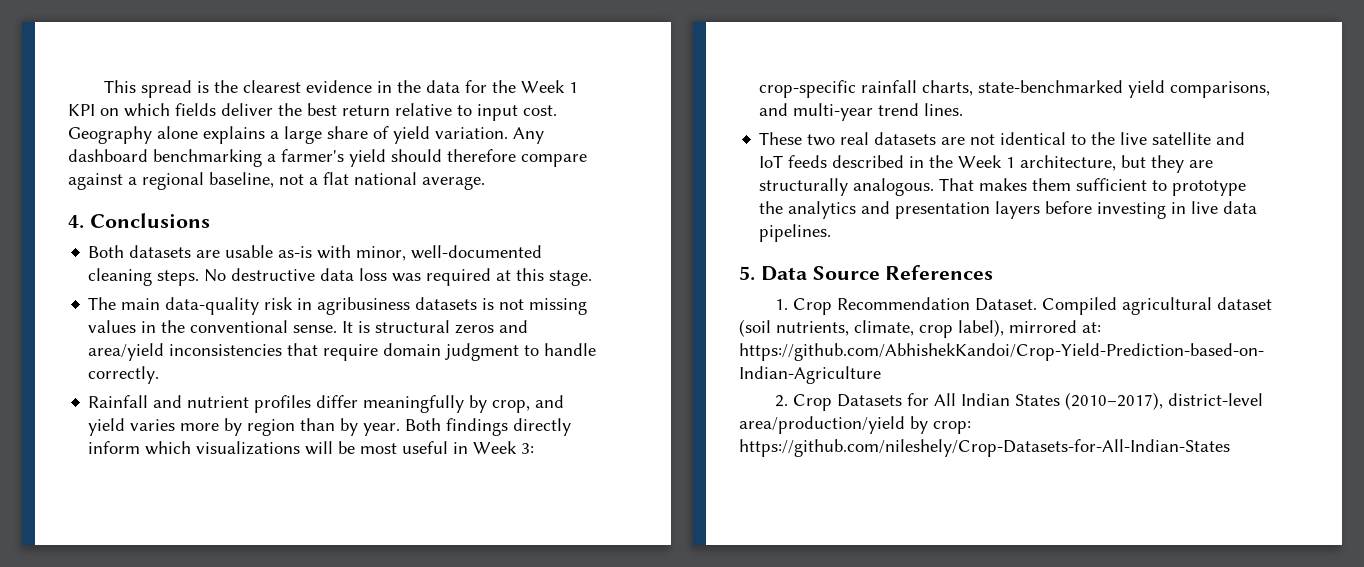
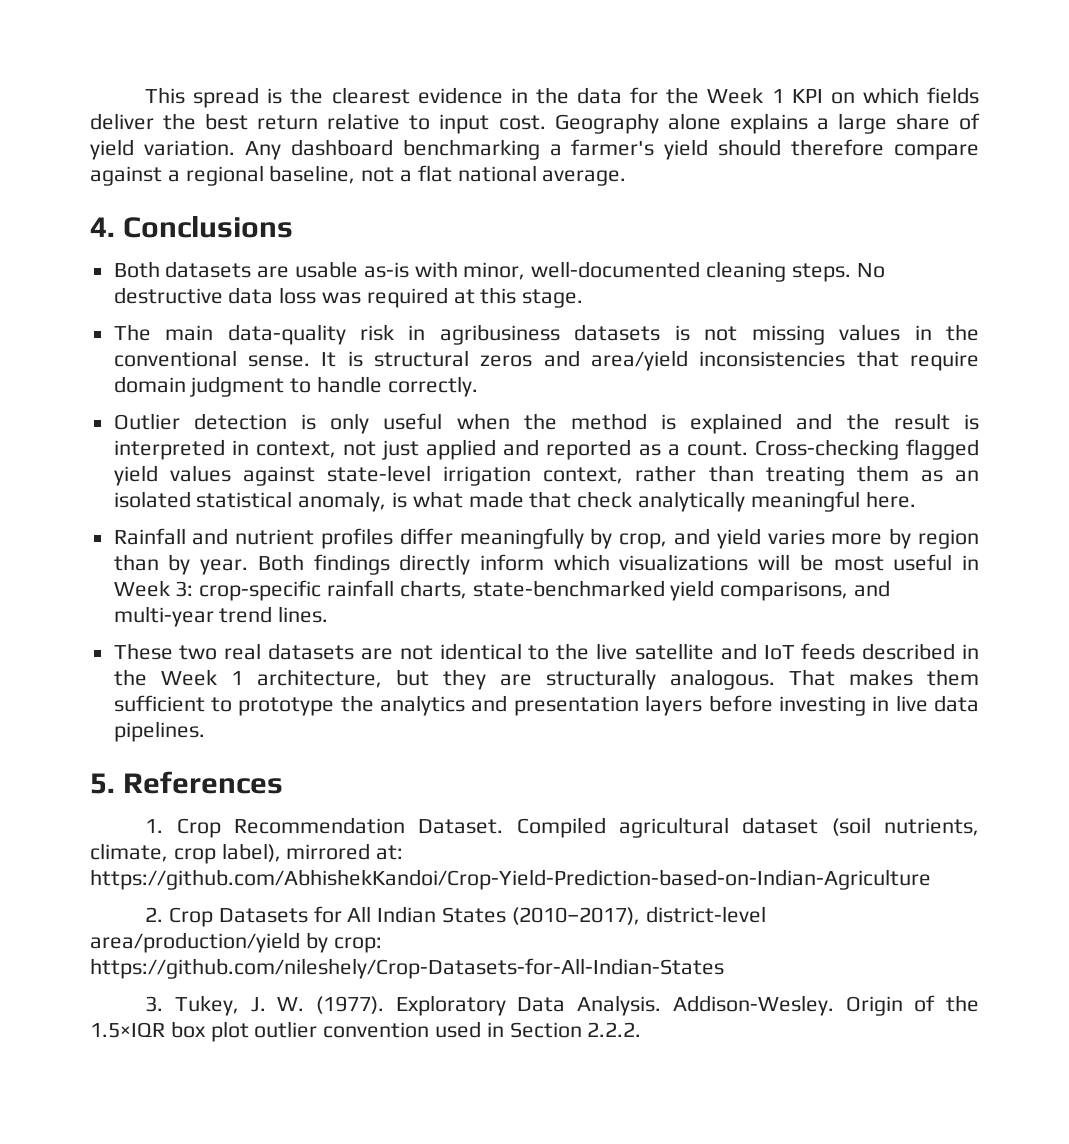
+ Outlier detection is only useful when the method is explained and the result is interpreted in context, not just applied and reported as a count. Cross-checking flagged yield values against state-level irrigation context, rather than treating them as an isolated statistical anomaly, is what made that check analytically meaningful here.
- 5. Data Source References
+ 5. References
+ 3. Tukey, J. W. (1977). Exploratory Data Analysis. Addison-Wesley. Origin of the 1.5×IQR box plot outlier convention used in Section 2.2.2.

